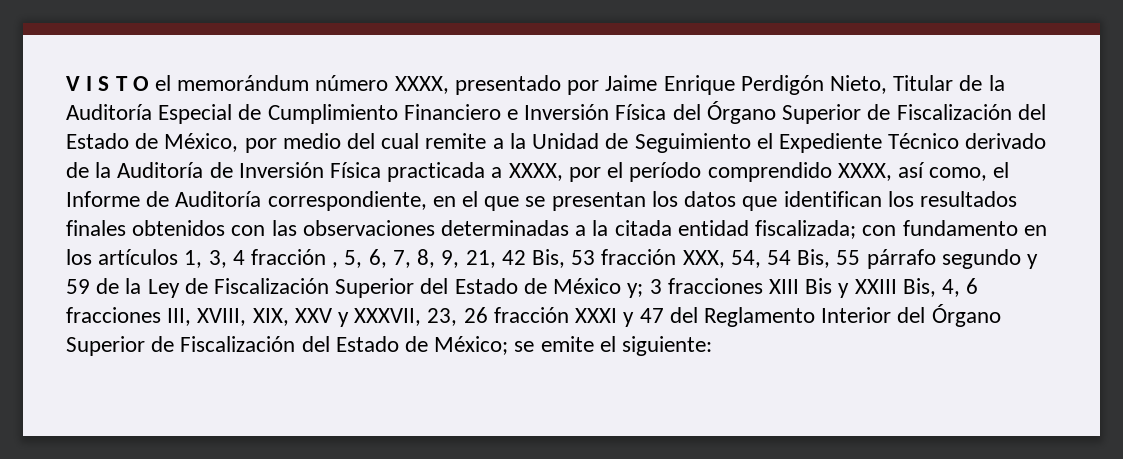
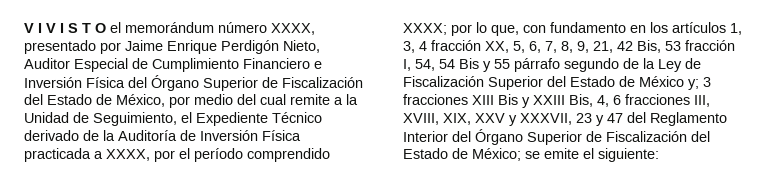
- V I S T O el memorándum número XXXX, presentado por Jaime Enrique Perdigón Nieto, Titular de la Auditoría Especial de Cumplimiento Financiero e Inversión Física del Órgano Superior de Fiscalización del Estado de México, por medio del cual remite a la Unidad de Seguimiento el Expediente Técnico derivado de la Auditoría de Inversión Física practicada a XXXX, por el período comprendido XXXX, así como, el Informe de Auditoría correspondiente, en el que se presentan los datos que identifican los resultados finales obtenidos con las observaciones determinadas a la citada entidad fiscalizada; con fundamento en los artículos 1, 3, 4 fracción , 5, 6, 7, 8, 9, 21, 42 Bis, 53 fracción XXX, 54, 54 Bis, 55 párrafo segundo y 59 de la Ley de Fiscalización Superior del Estado de México y;
+ V I V I S T O el memorándum número XXXX, presentado por Jaime Enrique Perdigón Nieto, Auditor Especial de Cumplimiento Financiero e Inversión Física del Órgano Superior de Fiscalización del Estado de México, por medio del cual remite a la Unidad de Seguimiento, el Expediente Técnico derivado de la Auditoría de Inversión Física practicada a XXXX, por el período comprendido XXXX; por lo que, con fundamento en los artículos 1, 3, 4 fracción XX, 5, 6, 7, 8, 9, 21, 42 Bis, 53 fracción I, 54, 54 Bis y 55 párrafo segundo de la Ley de Fiscalización Superior del Estado de México y;
- 3 fracciones XIII Bis y XXIII Bis, 4, 6 fracciones III, XVIII, XIX, XXV y XXXVII, 23, 26 fracción XXXI y 47 del Reglamento Interior del Órgano Superior de Fiscalización del Estado de México;
+ 3 fracciones XIII Bis y XXIII Bis, 4, 6 fracciones III, XVIII, XIX, XXV y XXXVII, 23 y 47 del Reglamento Interior del Órgano Superior de Fiscalización del Estado de México;

